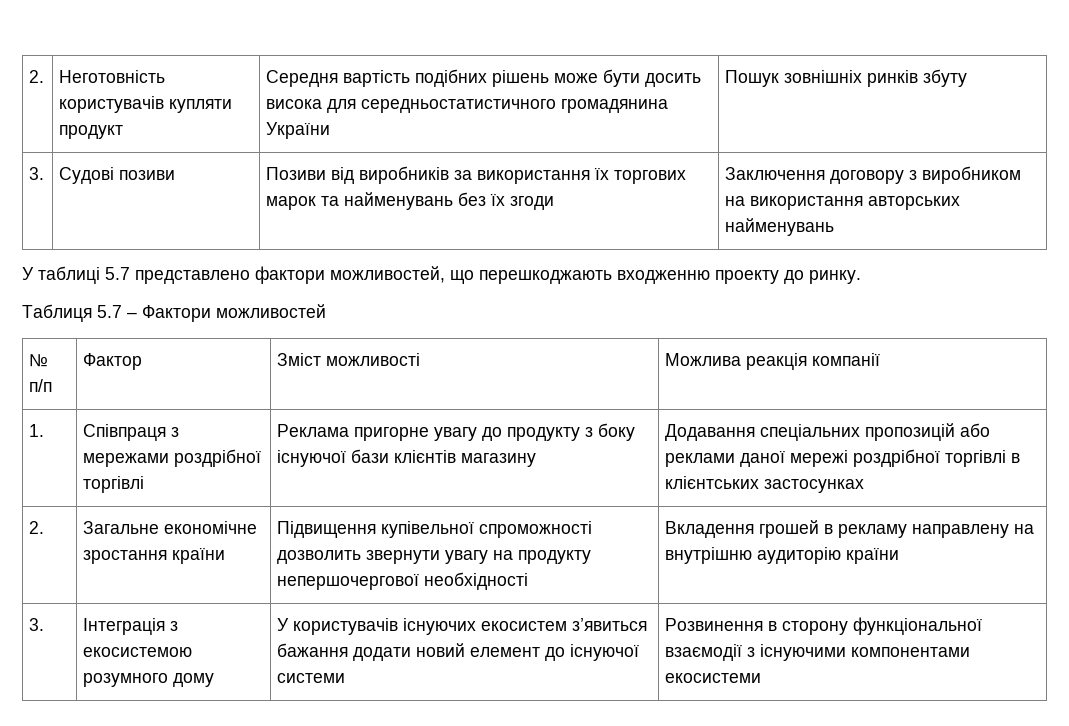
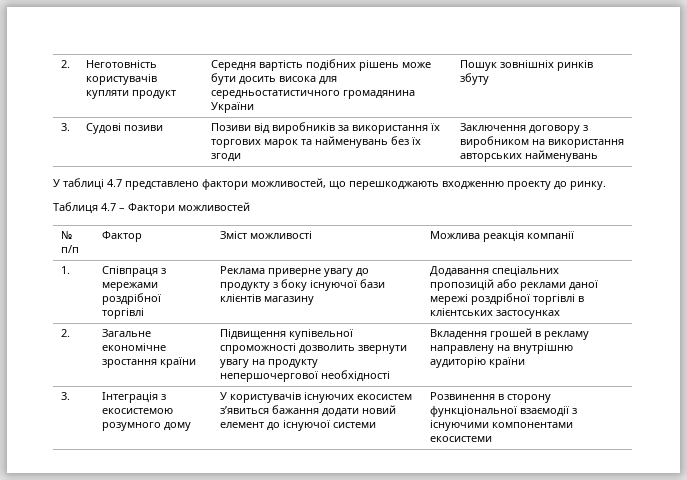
- У таблиці 5.7 представлено фактори можливостей, що перешкоджають входженню проекту до ринку.
+ У таблиці 4.7 представлено фактори можливостей, що перешкоджають входженню проекту до ринку.
- Таблиця 5.7 – Фактори можливостей
+ Таблиця 4.7 – Фактори можливостей
- 1. | Співпраця з мережами роздрібної торгівлі | Реклама пригорне увагу до продукту з боку існуючої бази клієнтів магазину | Додавання спеціальних пропозицій або реклами даної мережі роздрібної торгівлі в клієнтських застосунках
+ 1. | Співпраця з мережами роздрібної торгівлі | Реклама приверне увагу до продукту з боку існуючої бази клієнтів магазину | Додавання спеціальних пропозицій або реклами даної мережі роздрібної торгівлі в клієнтських застосунках

